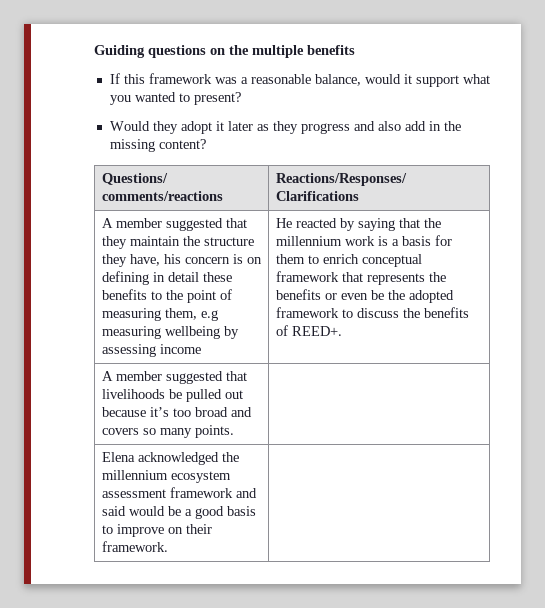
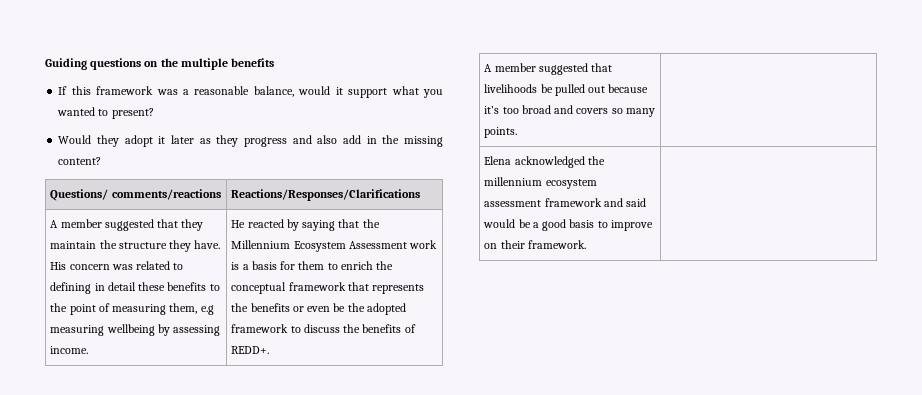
- A member suggested that they maintain the structure they have, his concern is on defining in detail these benefits to the point of measuring them, e.g measuring wellbeing by assessing income
+ A member suggested that they maintain the structure they have. His concern was related to defining in detail these benefits to the point of measuring them, e.g measuring wellbeing by assessing income.
- He reacted by saying that the millennium work is a basis for them to enrich conceptual framework that represents the benefits or even be the adopted framework to discuss the benefits of REED+.
+ He reacted by saying that the Millennium Ecosystem Assessment work is a basis for them to enrich the conceptual framework that represents the benefits or even be the adopted framework to discuss the benefits of REDD+.

